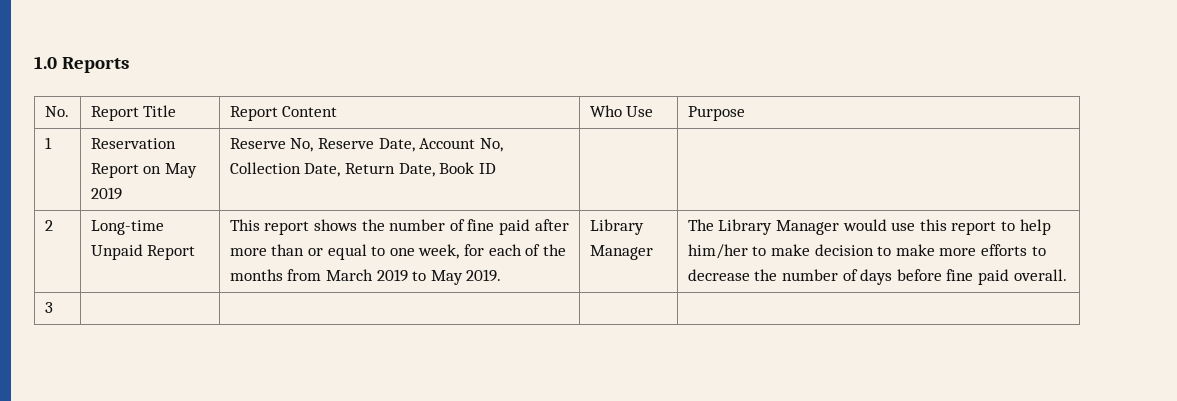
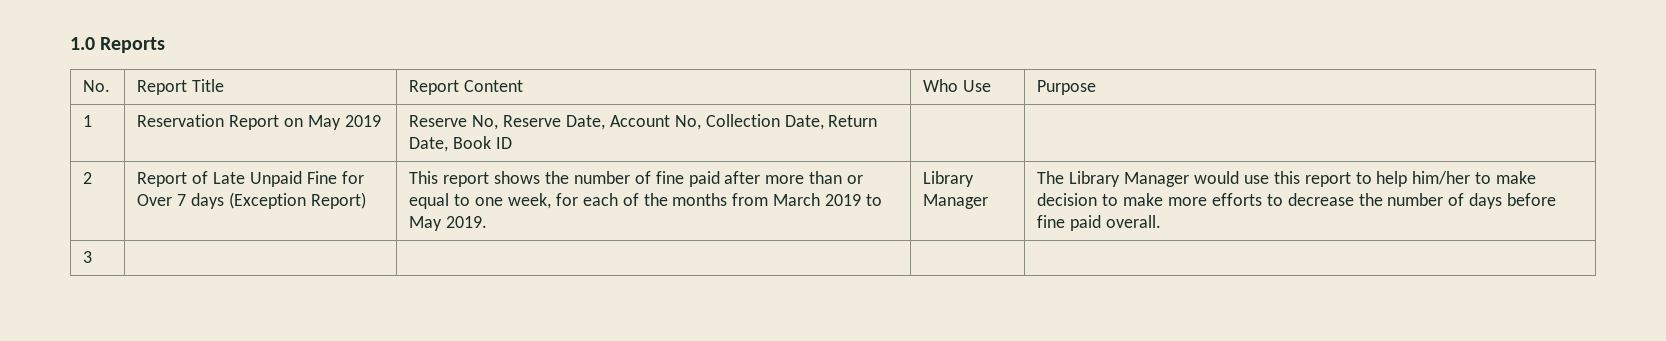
- Long-time Unpaid Report
+ Report of Late Unpaid Fine for Over 7 days (Exception Report)

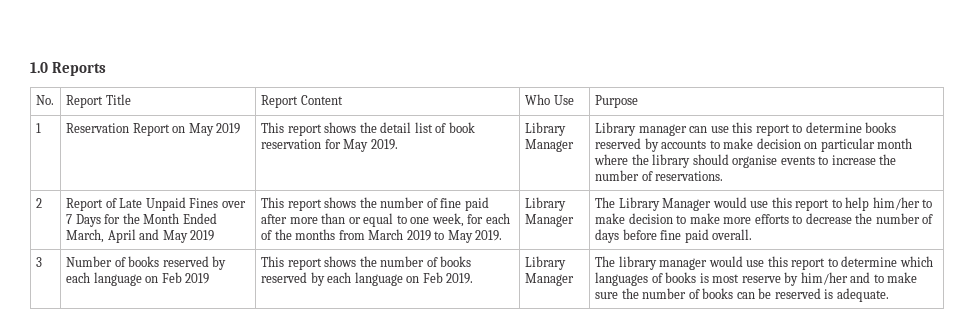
- Reserve No, Reserve Date, Account No, Collection Date, Return Date, Book ID
+ This report shows the detail list of book reservation for May 2019. | Library Manager | Library manager can use this report to determine books reserved by accounts to make decision on particular month where the library should organise events to increase the number of reservations.
- Report of Late Unpaid Fine for Over 7 days (Exception Report)
+ Report of Late Unpaid Fines over 7 Days for the Month Ended March, April and May 2019
+ Number of books reserved by each language on Feb 2019 | This report shows the number of books reserved by each language on Feb 2019. | Library Manager | The library manager would use this report to determine which languages of books is most reserve by him/her and to make sure the number of books can be reserved is adequate.

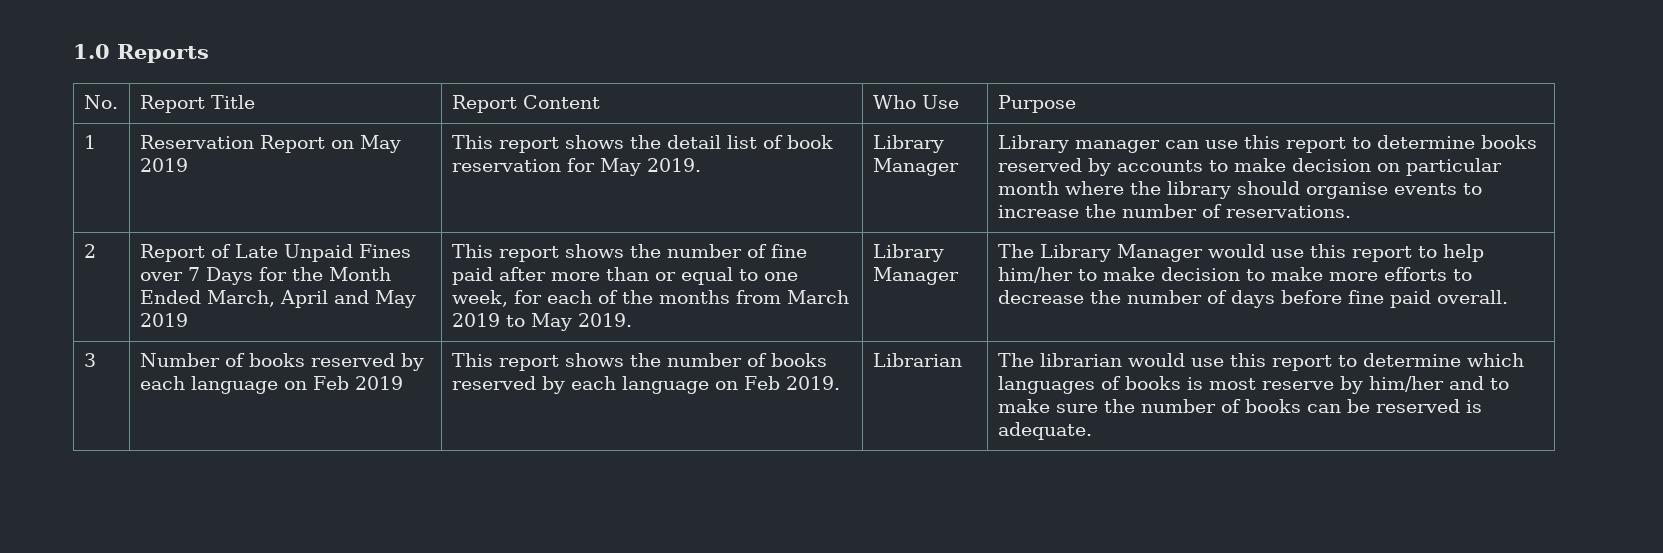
- Library Manager | The library manager would use this report to determine which languages of books is most reserve by him/her and to make sure the number of books can be reserved is adequate.
+ Librarian | The librarian would use this report to determine which languages of books is most reserve by him/her and to make sure the number of books can be reserved is adequate.

